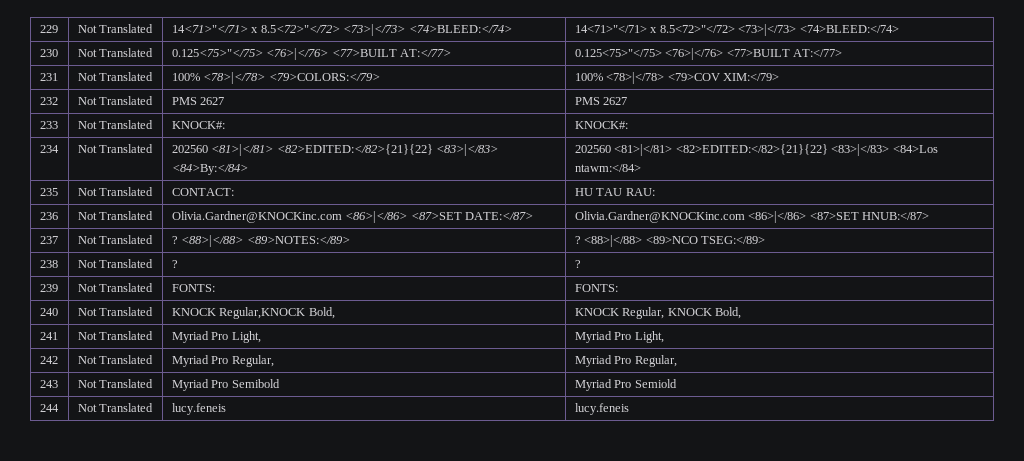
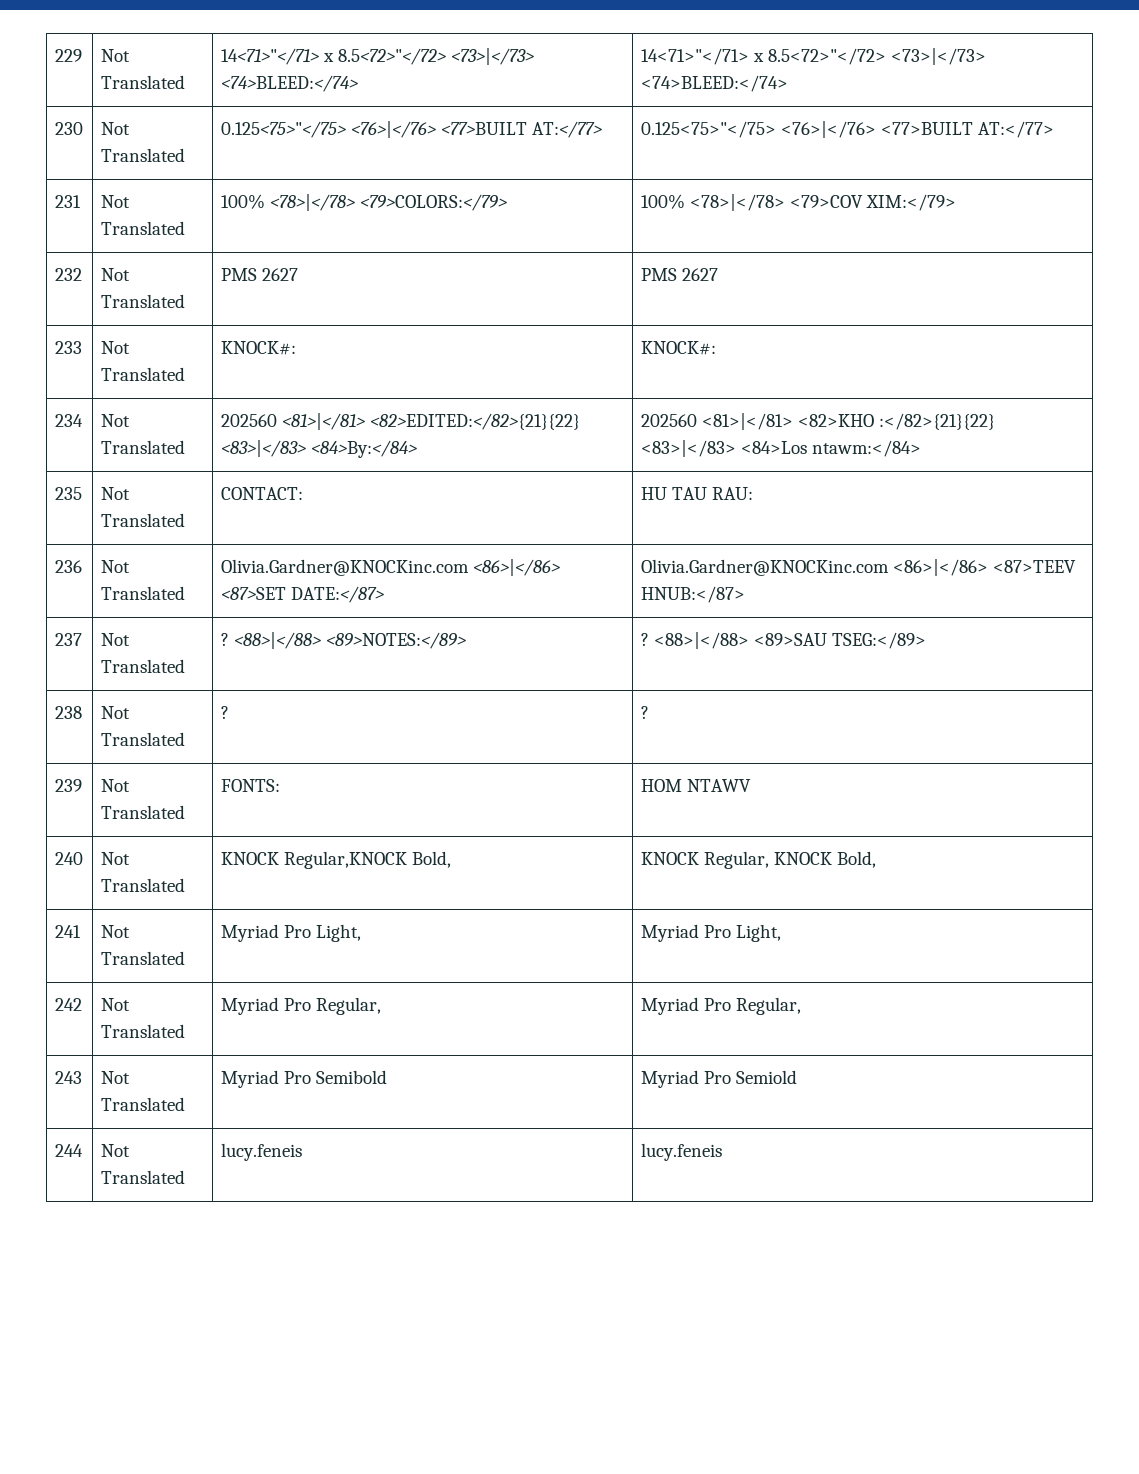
- 234 | Not Translated | 202560 <81>|</81> <82>EDITED:</82>{21}{22} <83>|</83> <84>By:</84> | 202560 <81>|</81> <82>EDITED:</82>{21}{22} <83>|</83> <84>Los ntawm:</84>
+ 234 | Not Translated | 202560 <81>|</81> <82>EDITED:</82>{21}{22} <83>|</83> <84>By:</84> | 202560 <81>|</81> <82>KHO :</82>{21}{22} <83>|</83> <84>Los ntawm:</84>
- 236 | Not Translated | Olivia.Gardner@KNOCKinc.com <86>|</86> <87>SET DATE:</87> | Olivia.Gardner@KNOCKinc.com <86>|</86> <87>SET HNUB:</87>
+ 236 | Not Translated | Olivia.Gardner@KNOCKinc.com <86>|</86> <87>SET DATE:</87> | Olivia.Gardner@KNOCKinc.com <86>|</86> <87>TEEV HNUB:</87>
- 237 | Not Translated | ? <88>|</88> <89>NOTES:</89> | ? <88>|</88> <89>NCO TSEG:</89>
+ 237 | Not Translated | ? <88>|</88> <89>NOTES:</89> | ? <88>|</88> <89>SAU TSEG:</89>
- 239 | Not Translated | FONTS: | FONTS:
+ 239 | Not Translated | FONTS: | HOM NTAWV

